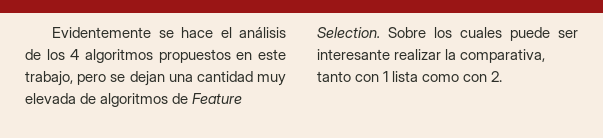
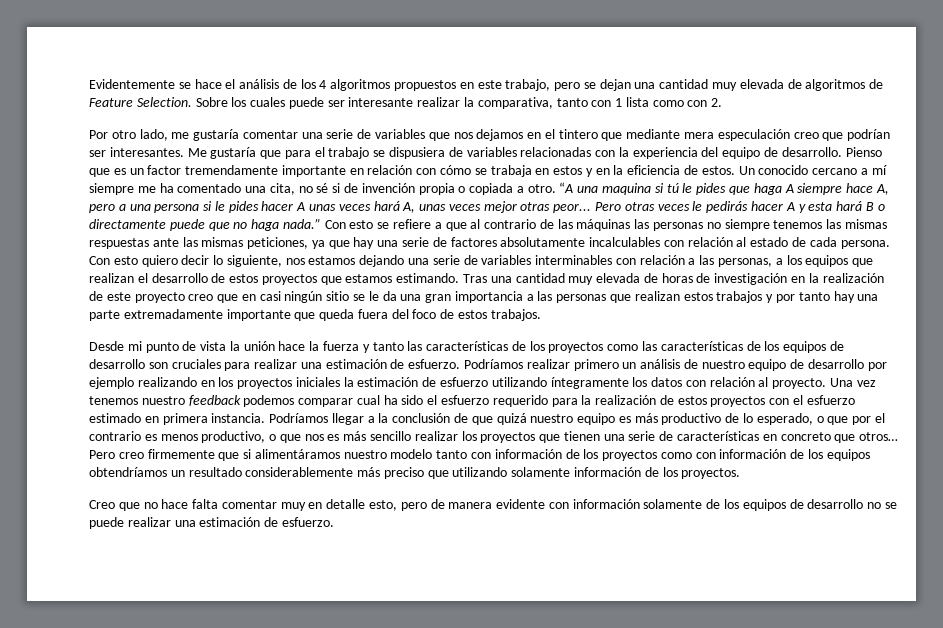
+ Por otro lado, me gustaría comentar una serie de variables que nos dejamos en el tintero que mediante mera especulación creo que podrían ser interesantes. Me gustaría que para el trabajo se dispusiera de variables relacionadas con la experiencia del equipo de desarrollo. Pienso que es un factor tremendamente importante en relación con cómo se trabaja en estos y en la eficiencia de estos. Un conocido cercano a mí siempre me ha comentado una cita, no sé si de invención propia o copiada a otro. “A una maquina si tú le pides que haga A siempre hace A, pero a una persona si le pides hacer A unas veces hará A, unas veces mejor otras peor... Pero otras veces le pedirás hacer A y esta hará B o directamente puede que no haga nada.” Con esto se refiere a que al contrario de las máquinas las personas no siempre tenemos las mismas respuestas ante las mismas peticiones, ya que hay una serie de factores absolutamente incalculables con relación al estado de cada persona. Con esto quiero decir lo siguiente, nos estamos dejando una serie de variables interminables con relación a las personas, a los equipos que realizan el desarrollo de estos proyectos que estamos estimando. Tras una cantidad muy elevada de horas de investigación en la realización de este proyecto creo que en casi ningún sitio se le da una gran importancia a las personas que realizan estos trabajos y por tanto hay una parte extremadamente importante que queda fuera del foco de estos trabajos.
+ Desde mi punto de vista la unión hace la fuerza y tanto las características de los proyectos como las características de los equipos de desarrollo son cruciales para realizar una estimación de esfuerzo. Podríamos realizar primero un análisis de nuestro equipo de desarrollo por ejemplo realizando en los proyectos iniciales la estimación de esfuerzo utilizando íntegramente los datos con relación al proyecto. Una vez tenemos nuestro feedback podemos comparar cual ha sido el esfuerzo requerido para la realización de estos proyectos con el esfuerzo estimado en primera instancia. Podríamos llegar a la conclusión de que quizá nuestro equipo es más productivo de lo esperado, o que por el contrario es menos productivo, o que nos es más sencillo realizar los proyectos que tienen una serie de características en concreto que otros… Pero creo firmemente que si alimentáramos nuestro modelo tanto con información de los proyectos como con información de los equipos obtendríamos un resultado considerablemente más preciso que utilizando solamente información de los proyectos.
+ Creo que no hace falta comentar muy en detalle esto, pero de manera evidente con información solamente de los equipos de desarrollo no se puede realizar una estimación de esfuerzo.

